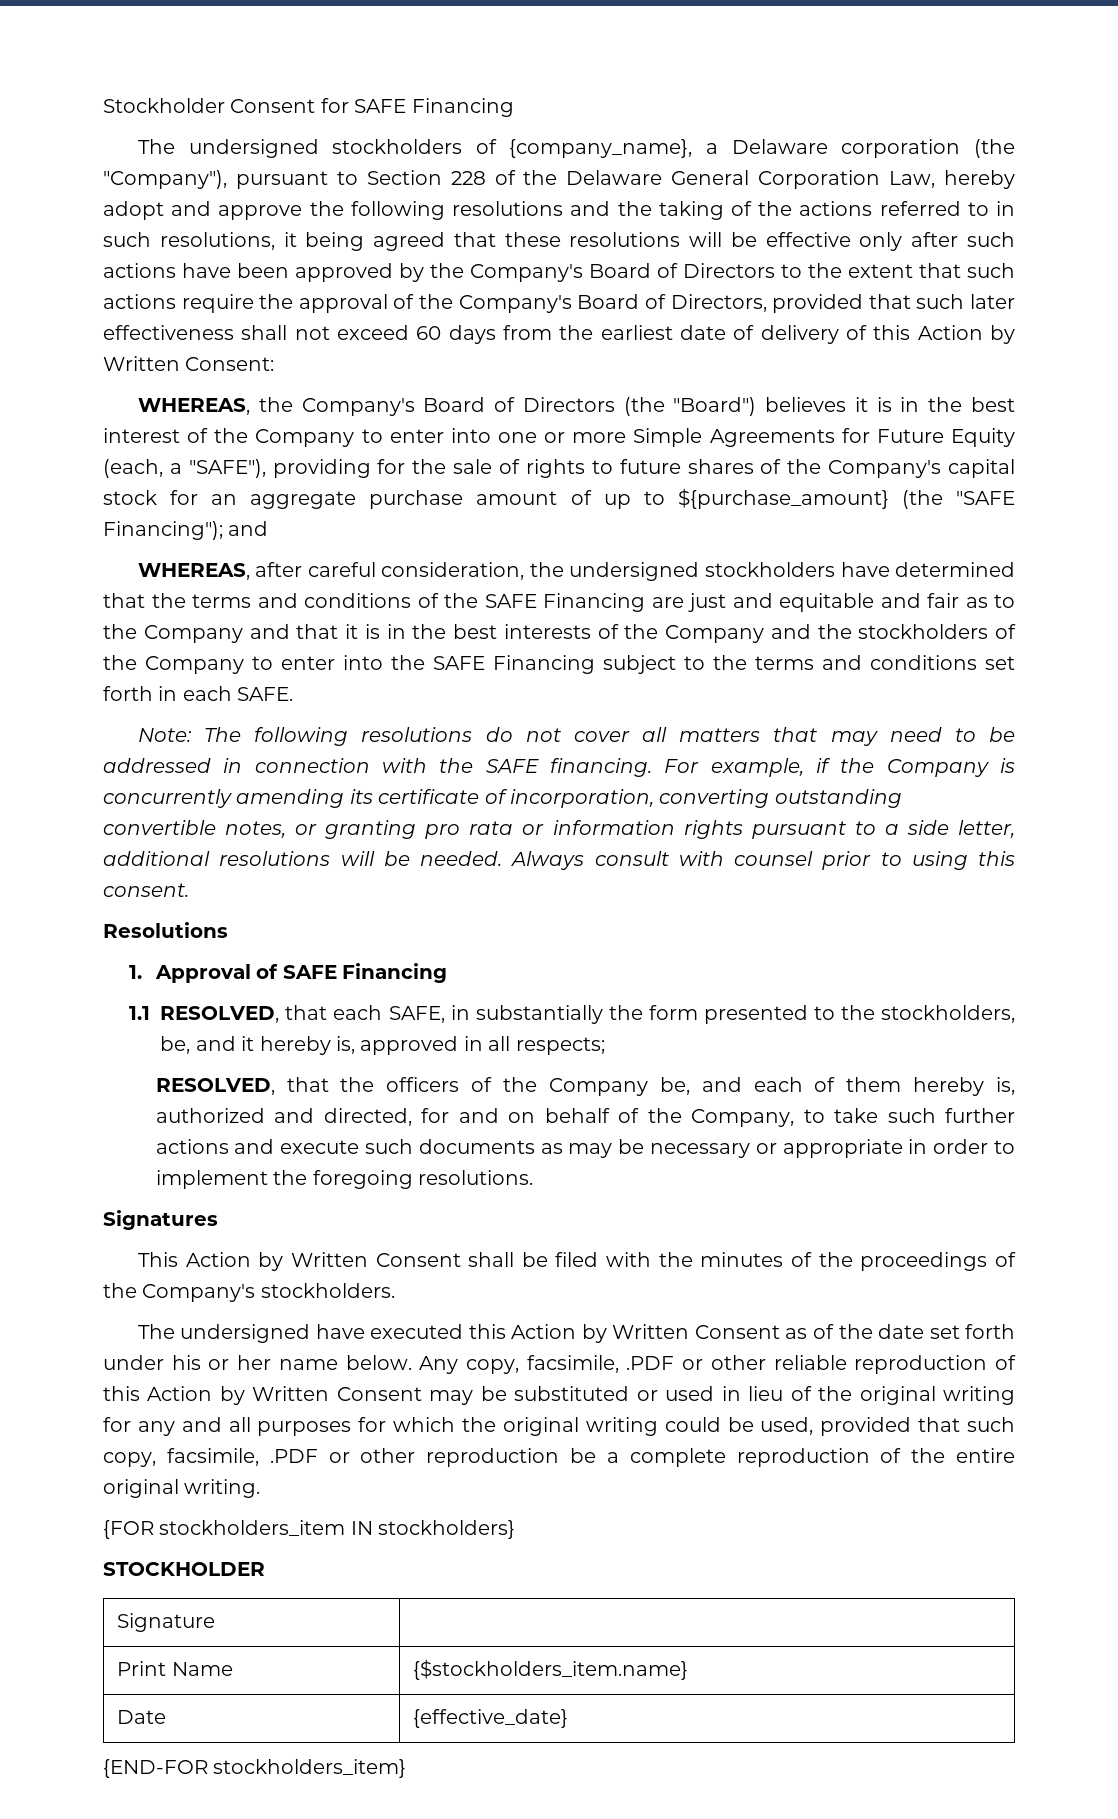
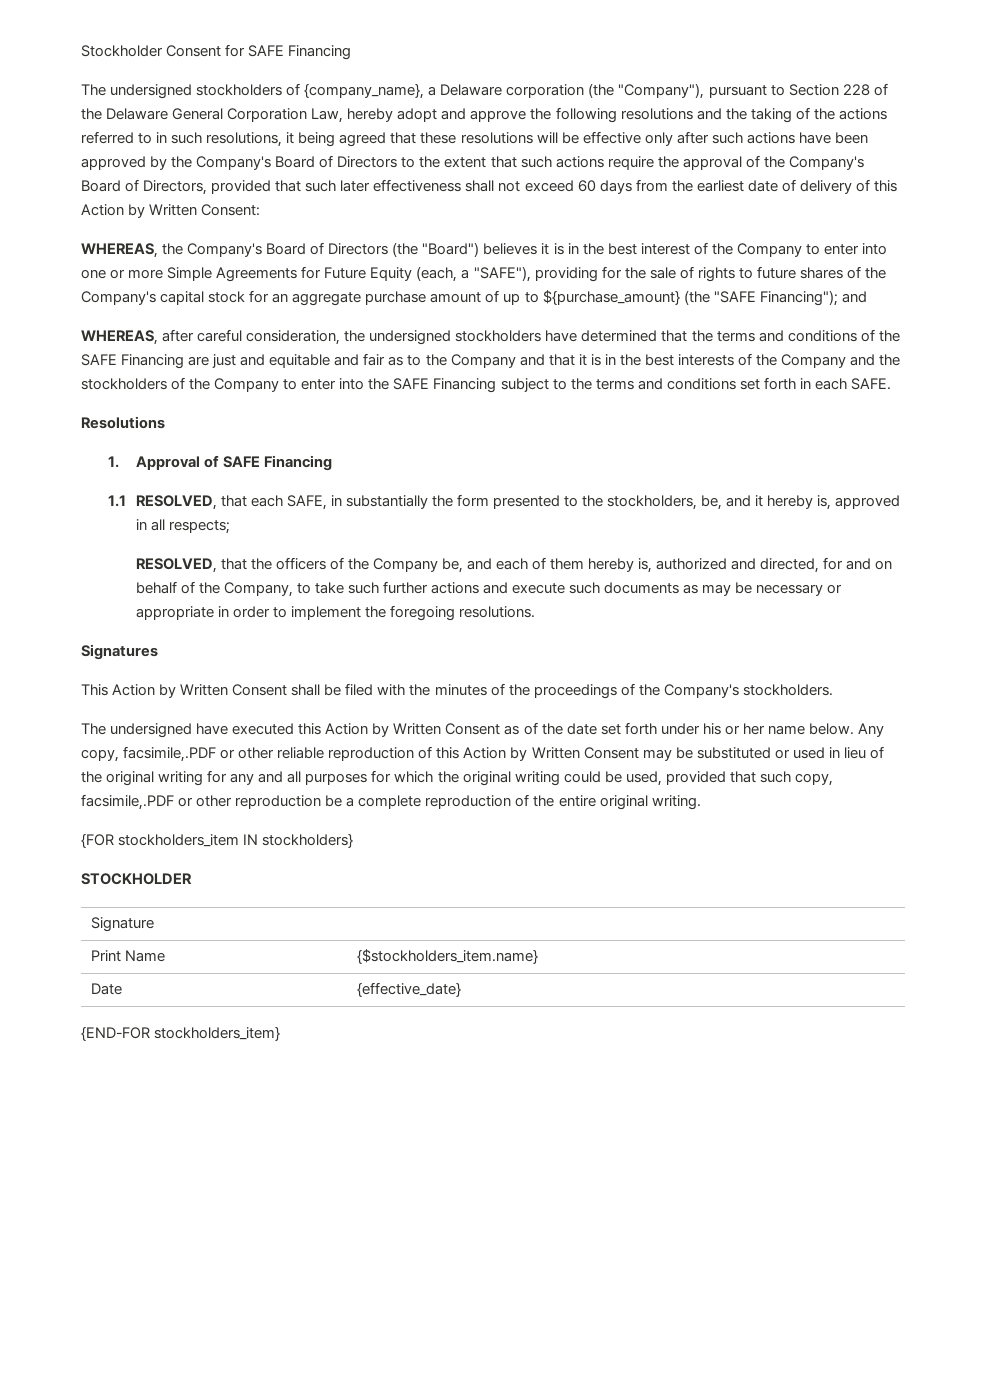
- Note: The following resolutions do not cover all matters that may need to be addressed in connection with the SAFE financing. For example, if the Company is concurrently amending its certificate of incorporation, converting outstanding convertible notes, or granting pro rata or information rights pursuant to a side letter, additional resolutions will be needed. Always consult with counsel prior to using this consent.
- Any copy, facsimile, .PDF or other reliable reproduction of this Action by Written Consent may be substituted or used in lieu of the original writing for any and all purposes for which the original writing could be used, provided that such copy, facsimile, .PDF or other reproduction be a complete reproduction of the entire original writing.
+ Any copy, facsimile,.PDF or other reliable reproduction of this Action by Written Consent may be substituted or used in lieu of the original writing for any and all purposes for which the original writing could be used, provided that such copy, facsimile,.PDF or other reproduction be a complete reproduction of the entire original writing.

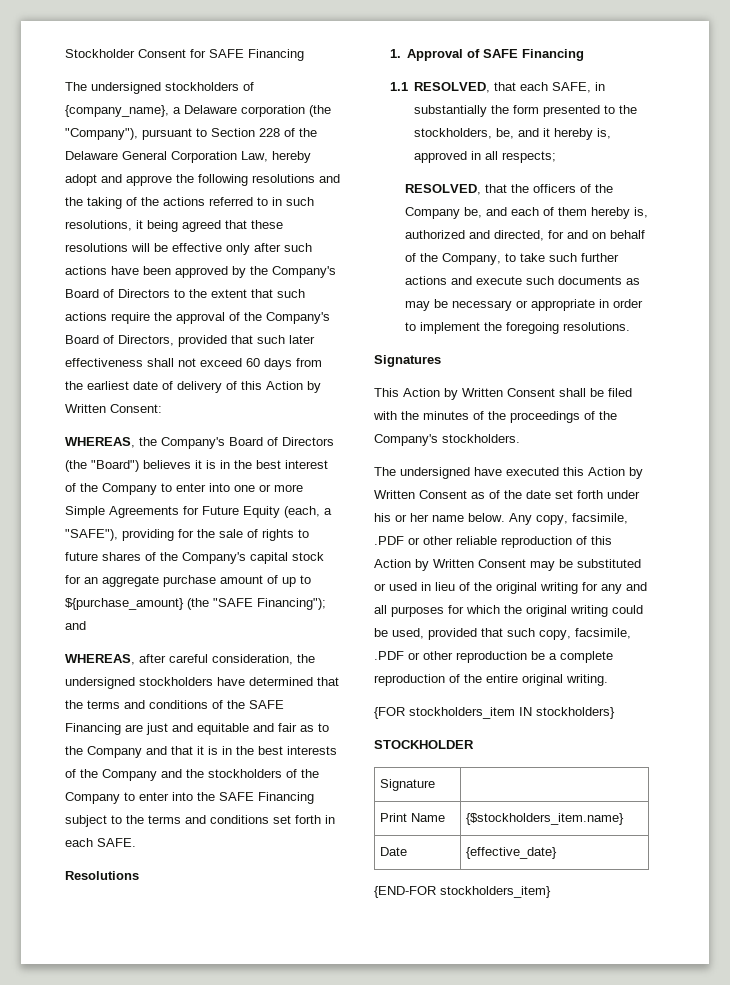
- Any copy, facsimile,.PDF or other reliable reproduction of this Action by Written Consent may be substituted or used in lieu of the original writing for any and all purposes for which the original writing could be used, provided that such copy, facsimile,.PDF or other reproduction be a complete reproduction of the entire original writing.
+ Any copy, facsimile, .PDF or other reliable reproduction of this Action by Written Consent may be substituted or used in lieu of the original writing for any and all purposes for which the original writing could be used, provided that such copy, facsimile, .PDF or other reproduction be a complete reproduction of the entire original writing.

